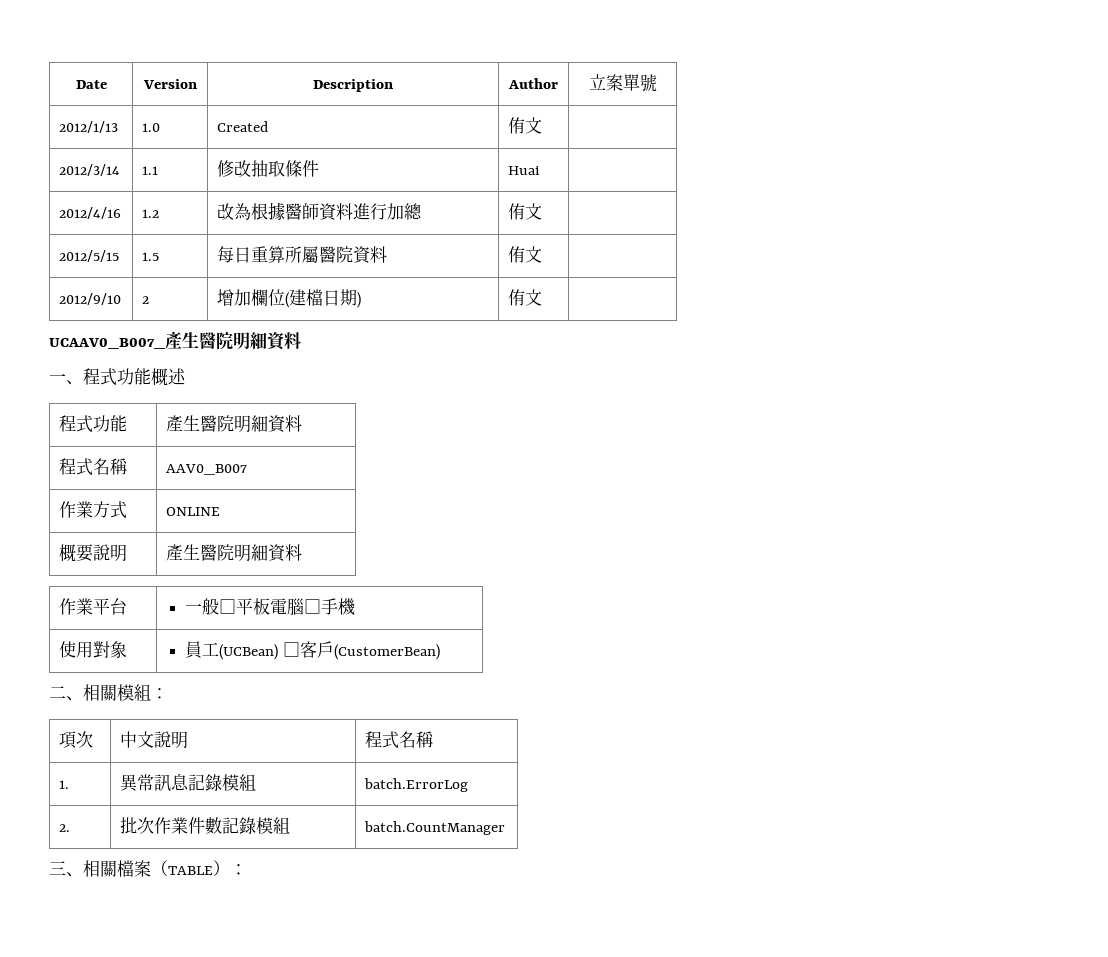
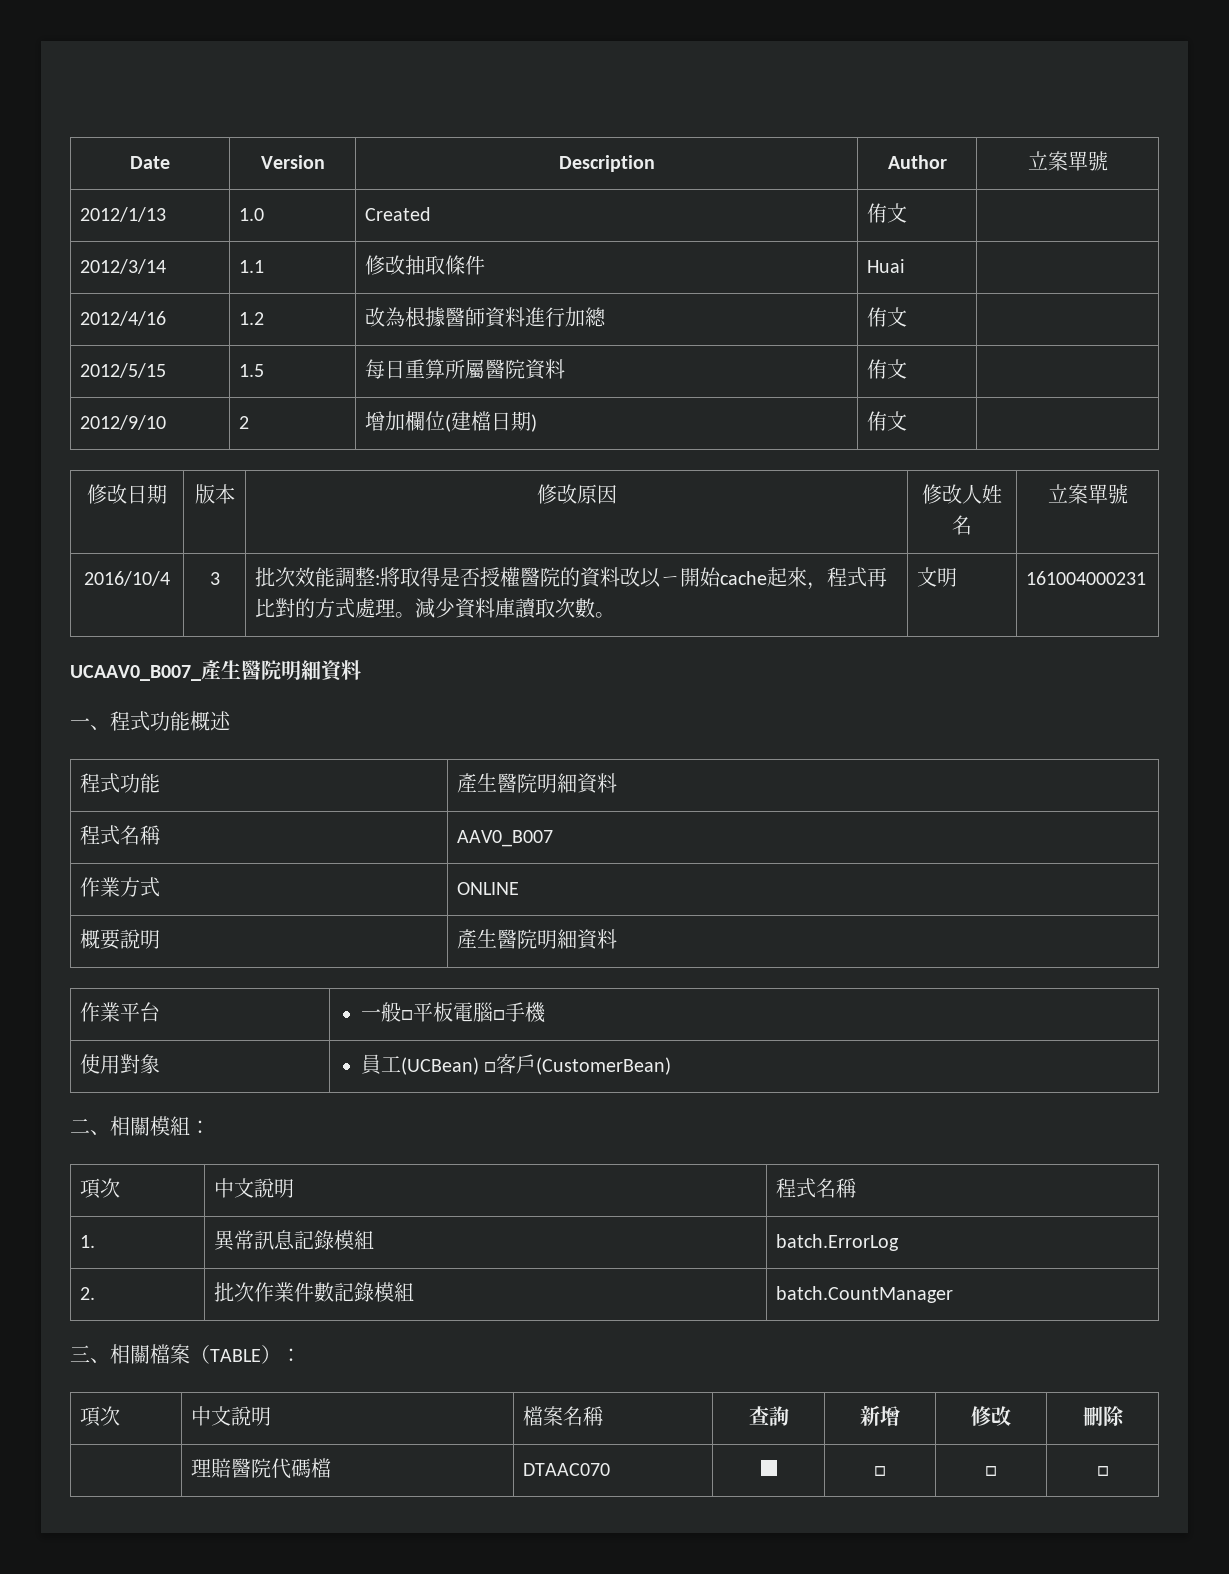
+ 修改日期 | 版本 | 修改原因 | 修改人姓名 | 立案單號
+ 2016/10/4 | 3 | 批次效能調整:將取得是否授權醫院的資料改以ㄧ開始cache起來，程式再比對的方式處理。減少資料庫讀取次數。 | 文明 | 161004000231
+ 項次 | 中文說明 | 檔案名稱 | 查詢 | 新增 | 修改 | 刪除
+ | 理賠醫院代碼檔 | DTAAC070 | ■ | □ | □ | □

